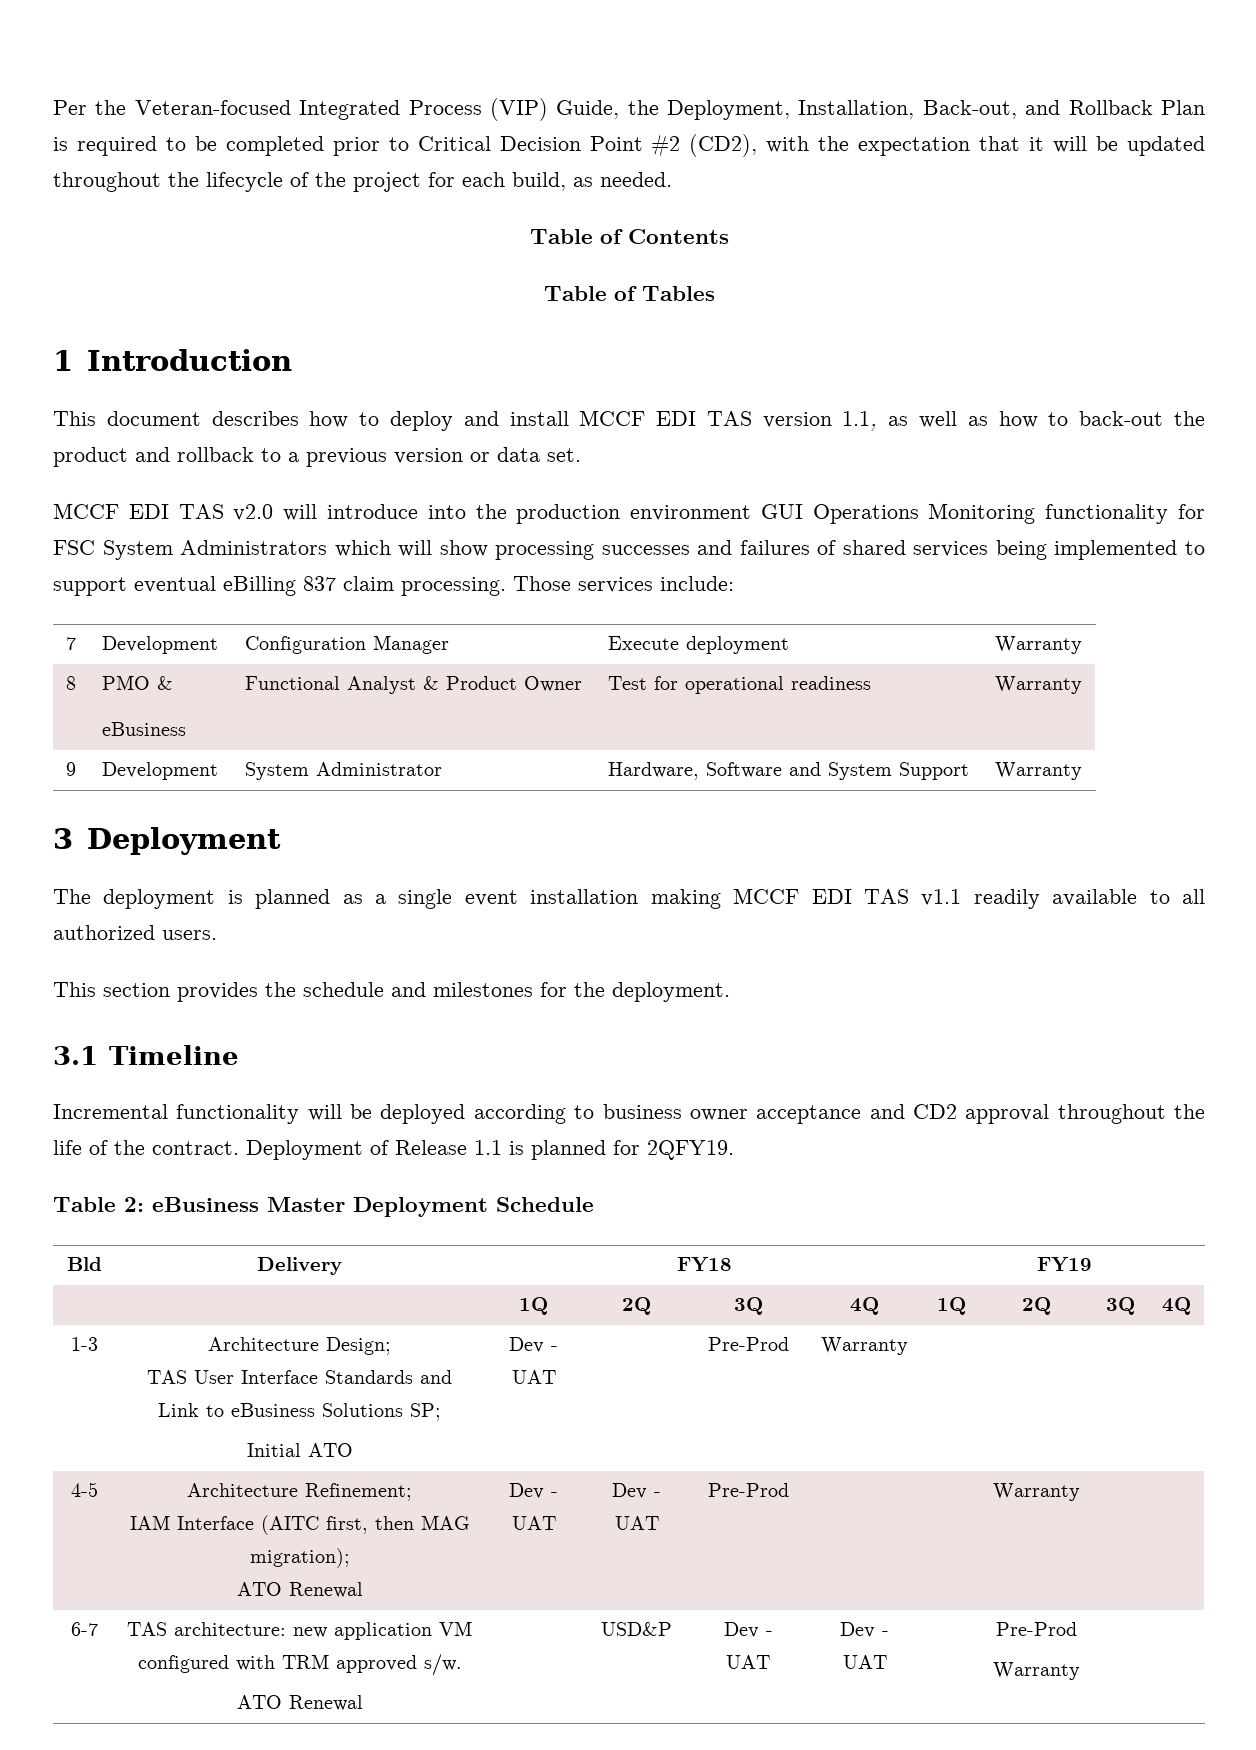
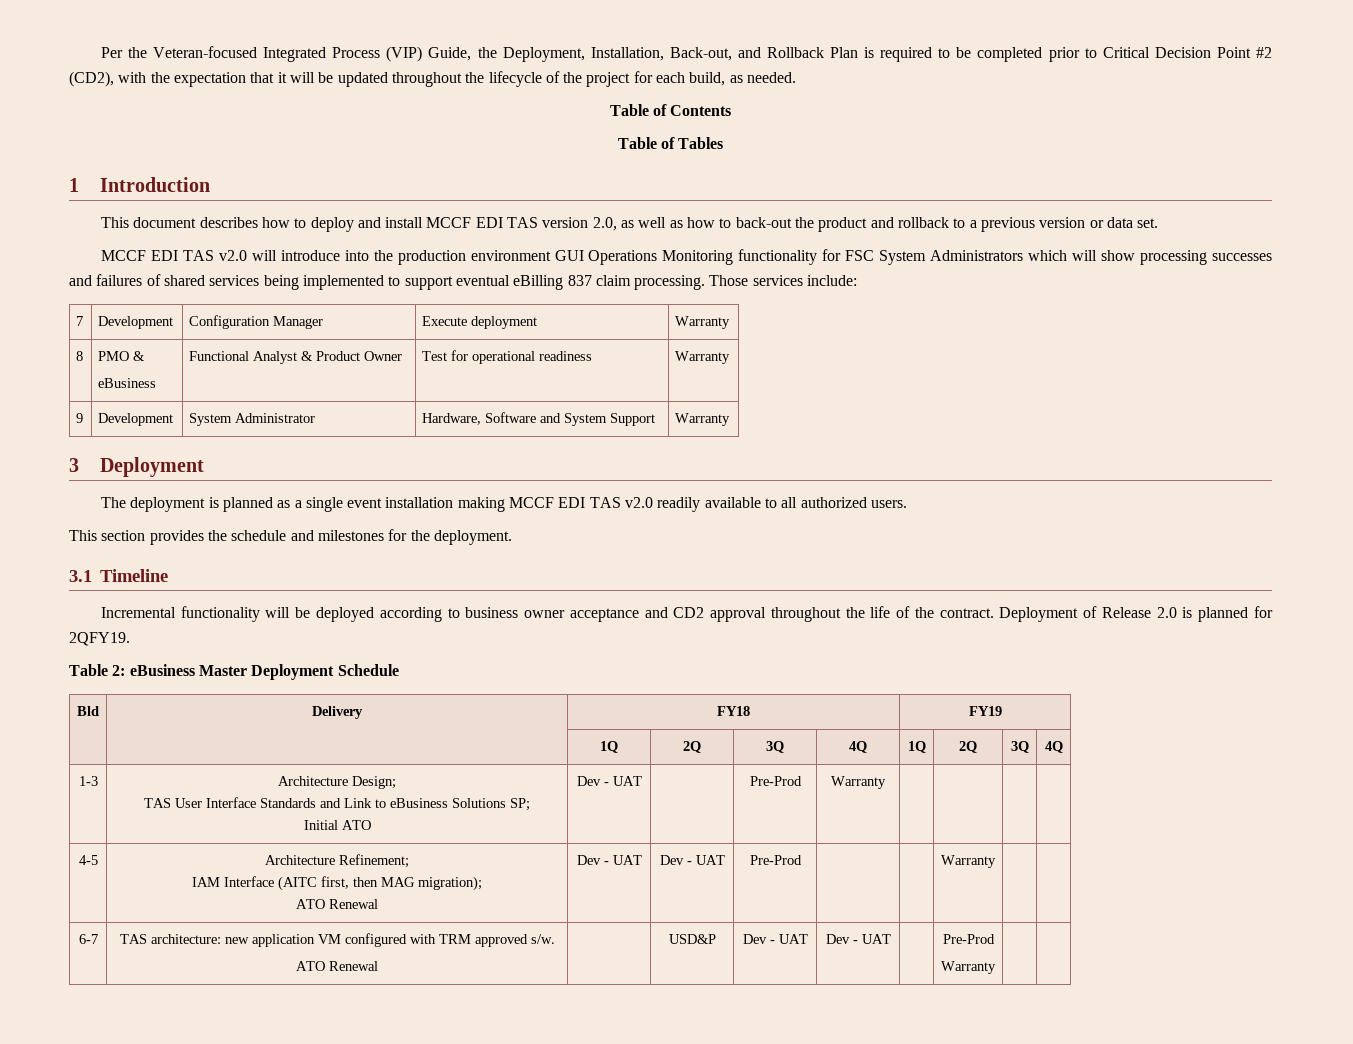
- This document describes how to deploy and install MCCF EDI TAS version 1.1, as well as how to back-out the product and rollback to a previous version or data set.
+ This document describes how to deploy and install MCCF EDI TAS version 2.0, as well as how to back-out the product and rollback to a previous version or data set.
- The deployment is planned as a single event installation making MCCF EDI TAS v1.1 readily available to all authorized users.
+ The deployment is planned as a single event installation making MCCF EDI TAS v2.0 readily available to all authorized users.
- Deployment of Release 1.1 is planned for 2QFY19.
+ Deployment of Release 2.0 is planned for 2QFY19.

